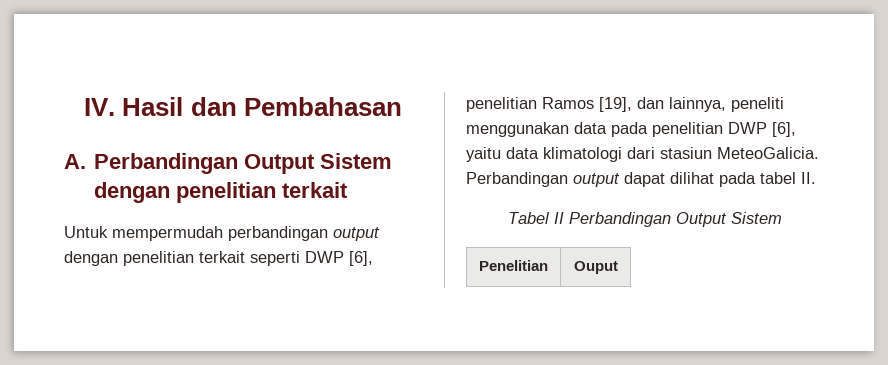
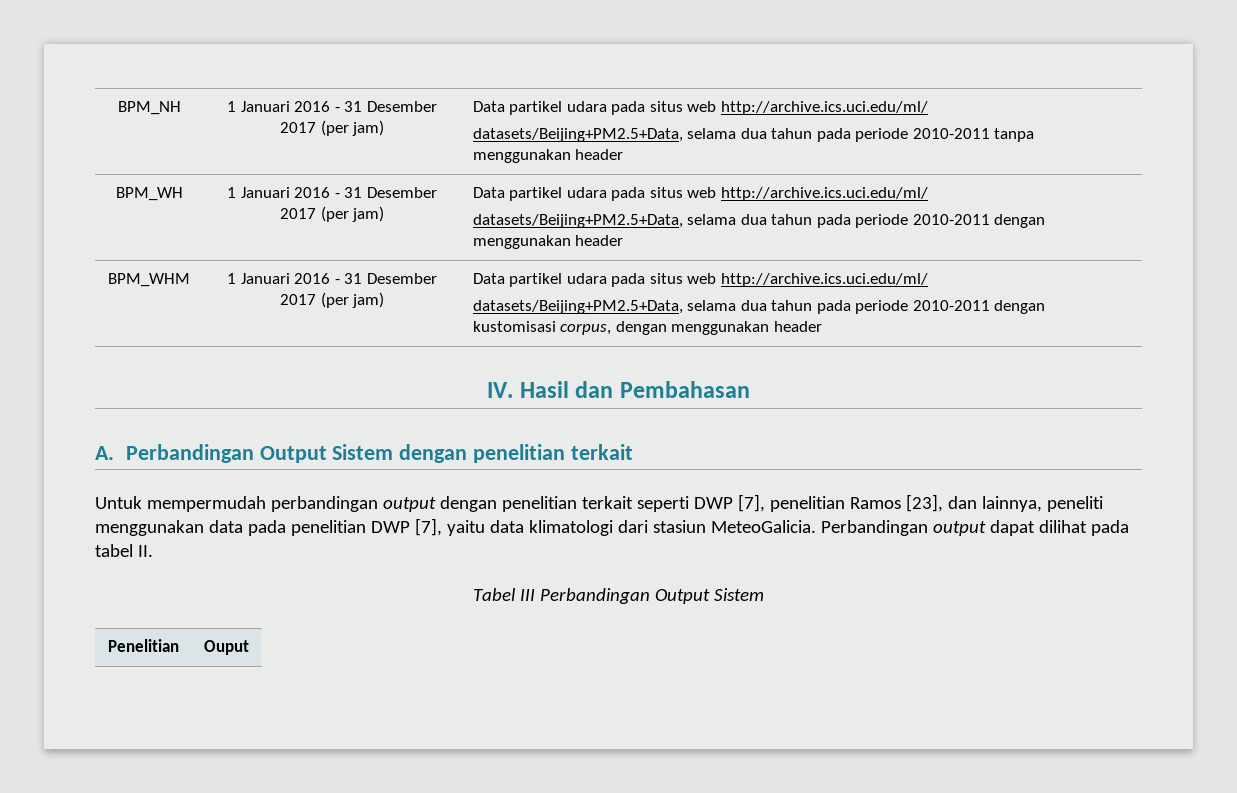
+ BPM_NH | 1 Januari 2016 - 31 Desember 2017 (per jam) | Data partikel udara pada situs web http://archive.ics.uci.edu/ml/
+ datasets/Beijing+PM2.5+Data, selama dua tahun pada periode 2010-2011 tanpa menggunakan header
+ BPM_WH | 1 Januari 2016 - 31 Desember 2017 (per jam) | Data partikel udara pada situs web http://archive.ics.uci.edu/ml/
+ datasets/Beijing+PM2.5+Data, selama dua tahun pada periode 2010-2011 dengan menggunakan header
+ BPM_WHM | 1 Januari 2016 - 31 Desember 2017 (per jam) | Data partikel udara pada situs web http://archive.ics.uci.edu/ml/
+ datasets/Beijing+PM2.5+Data, selama dua tahun pada periode 2010-2011 dengan kustomisasi corpus, dengan menggunakan header
- Untuk mempermudah perbandingan output dengan penelitian terkait seperti DWP [6], penelitian Ramos [19], dan lainnya, peneliti menggunakan data pada penelitian DWP [6], yaitu data klimatologi dari stasiun MeteoGalicia.
+ Untuk mempermudah perbandingan output dengan penelitian terkait seperti DWP [7], penelitian Ramos [23], dan lainnya, peneliti menggunakan data pada penelitian DWP [7], yaitu data klimatologi dari stasiun MeteoGalicia.
- Tabel II Perbandingan Output Sistem
+ Tabel III Perbandingan Output Sistem

